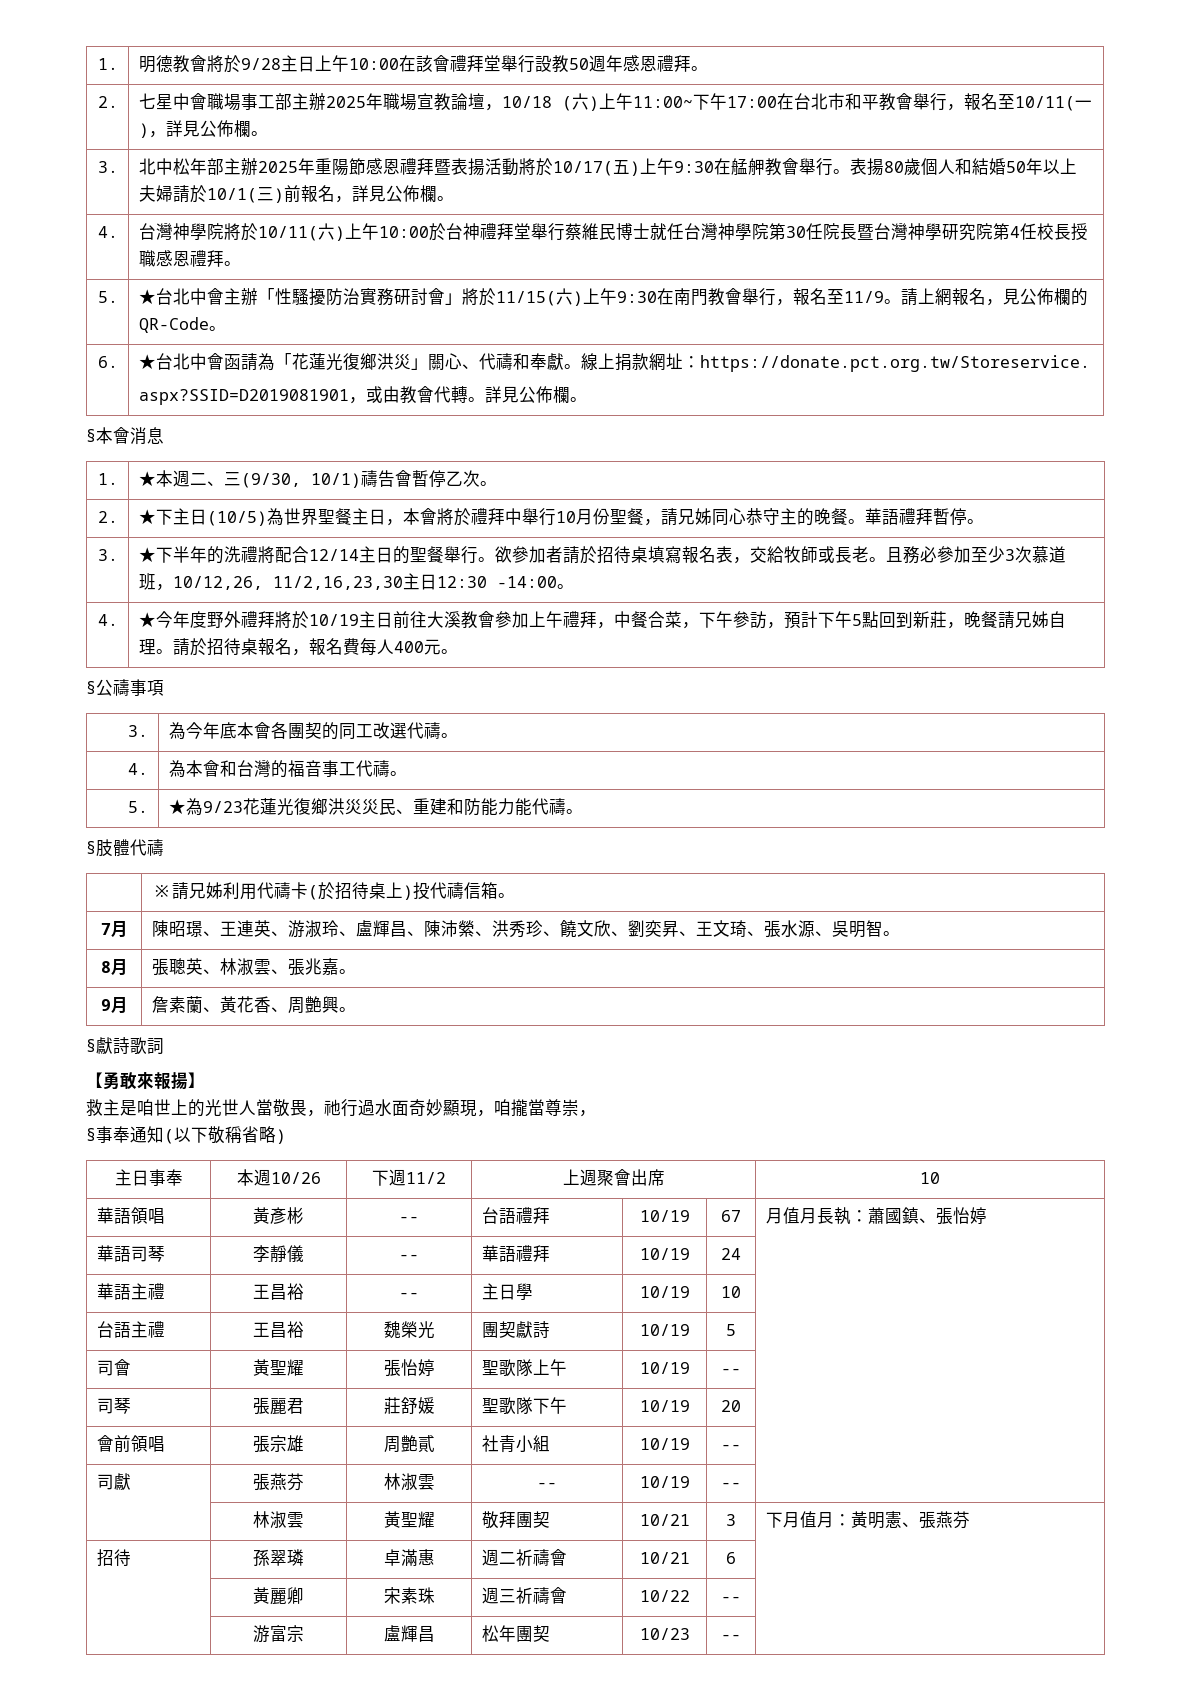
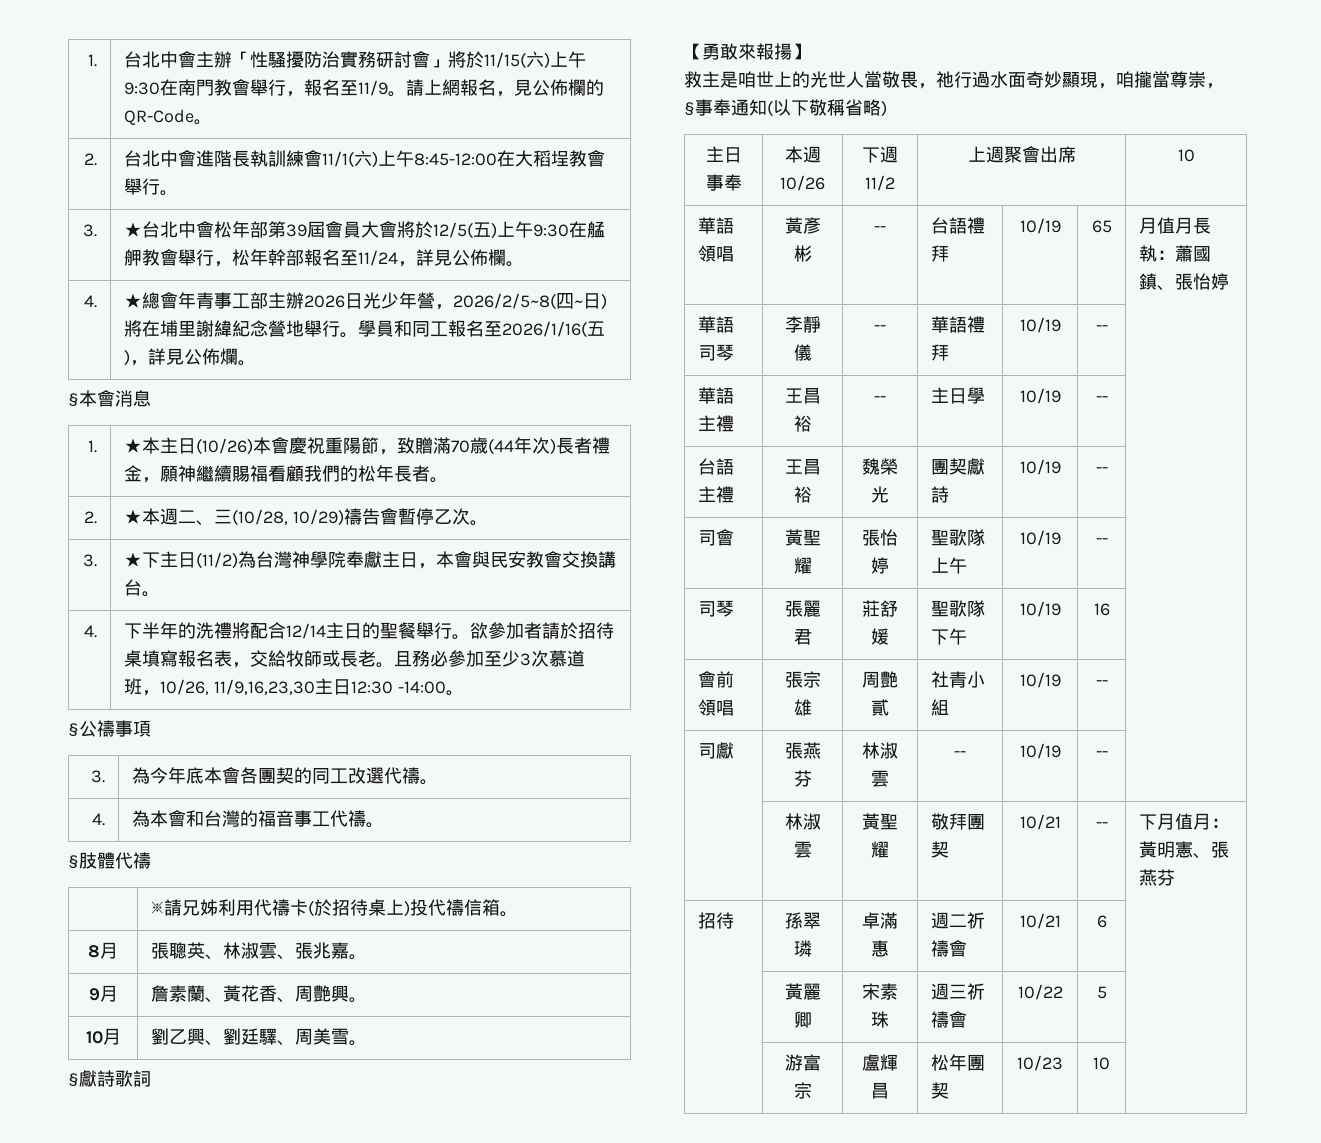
- 1. | 明德教會將於9/28主日上午10:00在該會禮拜堂舉行設教50週年感恩禮拜。
- 2. | 七星中會職場事工部主辦2025年職場宣教論壇，10/18 (六)上午11:00~下午17:00在台北市和平教會舉行，報名至10/11(一)，詳見公佈欄。
- 3. | 北中松年部主辦2025年重陽節感恩禮拜暨表揚活動將於10/17(五)上午9:30在艋舺教會舉行。表揚80歲個人和結婚50年以上夫婦請於10/1(三)前報名，詳見公佈欄。
- 4. | 台灣神學院將於10/11(六)上午10:00於台神禮拜堂舉行蔡維民博士就任台灣神學院第30任院長暨台灣神學研究院第4任校長授職感恩禮拜。
- 5. | ★台北中會主辦「性騷擾防治實務研討會」將於11/15(六)上午9:30在南門教會舉行，報名至11/9。請上網報名，見公佈欄的QR-Code。
+ 1. | 台北中會主辦「性騷擾防治實務研討會」將於11/15(六)上午9:30在南門教會舉行，報名至11/9。請上網報名，見公佈欄的QR-Code。
- 6. | ★台北中會函請為「花蓮光復鄉洪災」關心、代禱和奉獻。線上捐款網址：https://donate.pct.org.tw/Storeservice.
- aspx?SSID=D2019081901，或由教會代轉。詳見公佈欄。
+ 2. | 台北中會進階長執訓練會11/1(六)上午8:45-12:00在大稻埕教會舉行。
+ 3. | ★台北中會松年部第39屆會員大會將於12/5(五)上午9:30在艋舺教會舉行，松年幹部報名至11/24，詳見公佈欄。
+ 4. | ★總會年青事工部主辦2026日光少年營，2026/2/5~8(四~日)將在埔里謝緯紀念營地舉行。學員和同工報名至2026/1/16(五)，詳見公佈爛。
  §本會消息
- 1. | ★本週二、三(9/30, 10/1)禱告會暫停乙次。
+ 1. | ★本主日(10/26)本會慶祝重陽節，致贈滿70歳(44年次)長者禮金，願神繼續賜福看顧我們的松年長者。
+ 2. | ★本週二、三(10/28, 10/29)禱告會暫停乙次。
- 2. | ★下主日(10/5)為世界聖餐主日，本會將於禮拜中舉行10月份聖餐，請兄姊同心恭守主的晚餐。華語禮拜暫停。
- 3. | ★下半年的洗禮將配合12/14主日的聖餐舉行。欲參加者請於招待桌填寫報名表，交給牧師或長老。且務必參加至少3次慕道班，10/12,26, 11/2,16,23,30主日12:30 -14:00。
+ 3. | ★下主日(11/2)為台灣神學院奉獻主日，本會與民安教會交換講台。
+ 4. | 下半年的洗禮將配合12/14主日的聖餐舉行。欲參加者請於招待桌填寫報名表，交給牧師或長老。且務必參加至少3次慕道班，10/26, 11/9,16,23,30主日12:30 -14:00。
- 4. | ★今年度野外禮拜將於10/19主日前往大溪教會參加上午禮拜，中餐合菜，下午參訪，預計下午5點回到新莊，晚餐請兄姊自理。請於招待桌報名，報名費每人400元。
- 5. | ★為9/23花蓮光復鄉洪災災民、重建和防能力能代禱。
- 7月 | 陳昭璟、王連英、游淑玲、盧輝昌、陳沛縈、洪秀珍、饒文欣、劉奕昇、王文琦、張水源、吳明智。
+ 10月 | 劉乙興、劉廷驛、周美雪。
- 華語領唱 | 黃彥彬 | -- | 台語禮拜 | 10/19 | 67 | 月值月長執：蕭國鎮、張怡婷
+ 華語領唱 | 黃彥彬 | -- | 台語禮拜 | 10/19 | 65 | 月值月長執：蕭國鎮、張怡婷
- 華語司琴 | 李靜儀 | -- | 華語禮拜 | 10/19 | 24 |
+ 華語司琴 | 李靜儀 | -- | 華語禮拜 | 10/19 | -- |
- 華語主禮 | 王昌裕 | -- | 主日學 | 10/19 | 10 |
+ 華語主禮 | 王昌裕 | -- | 主日學 | 10/19 | -- |
- 台語主禮 | 王昌裕 | 魏榮光 | 團契獻詩 | 10/19 | 5 |
+ 台語主禮 | 王昌裕 | 魏榮光 | 團契獻詩 | 10/19 | -- |
- 司琴 | 張麗君 | 莊舒媛 | 聖歌隊下午 | 10/19 | 20 |
+ 司琴 | 張麗君 | 莊舒媛 | 聖歌隊下午 | 10/19 | 16 |
- | 林淑雲 | 黃聖耀 | 敬拜團契 | 10/21 | 3 | 下月值月：黃明憲、張燕芬
+ | 林淑雲 | 黃聖耀 | 敬拜團契 | 10/21 | -- | 下月值月：黃明憲、張燕芬
- | 黃麗卿 | 宋素珠 | 週三祈禱會 | 10/22 | -- |
+ | 黃麗卿 | 宋素珠 | 週三祈禱會 | 10/22 | 5 |
- | 游富宗 | 盧輝昌 | 松年團契 | 10/23 | -- |
+ | 游富宗 | 盧輝昌 | 松年團契 | 10/23 | 10 |

